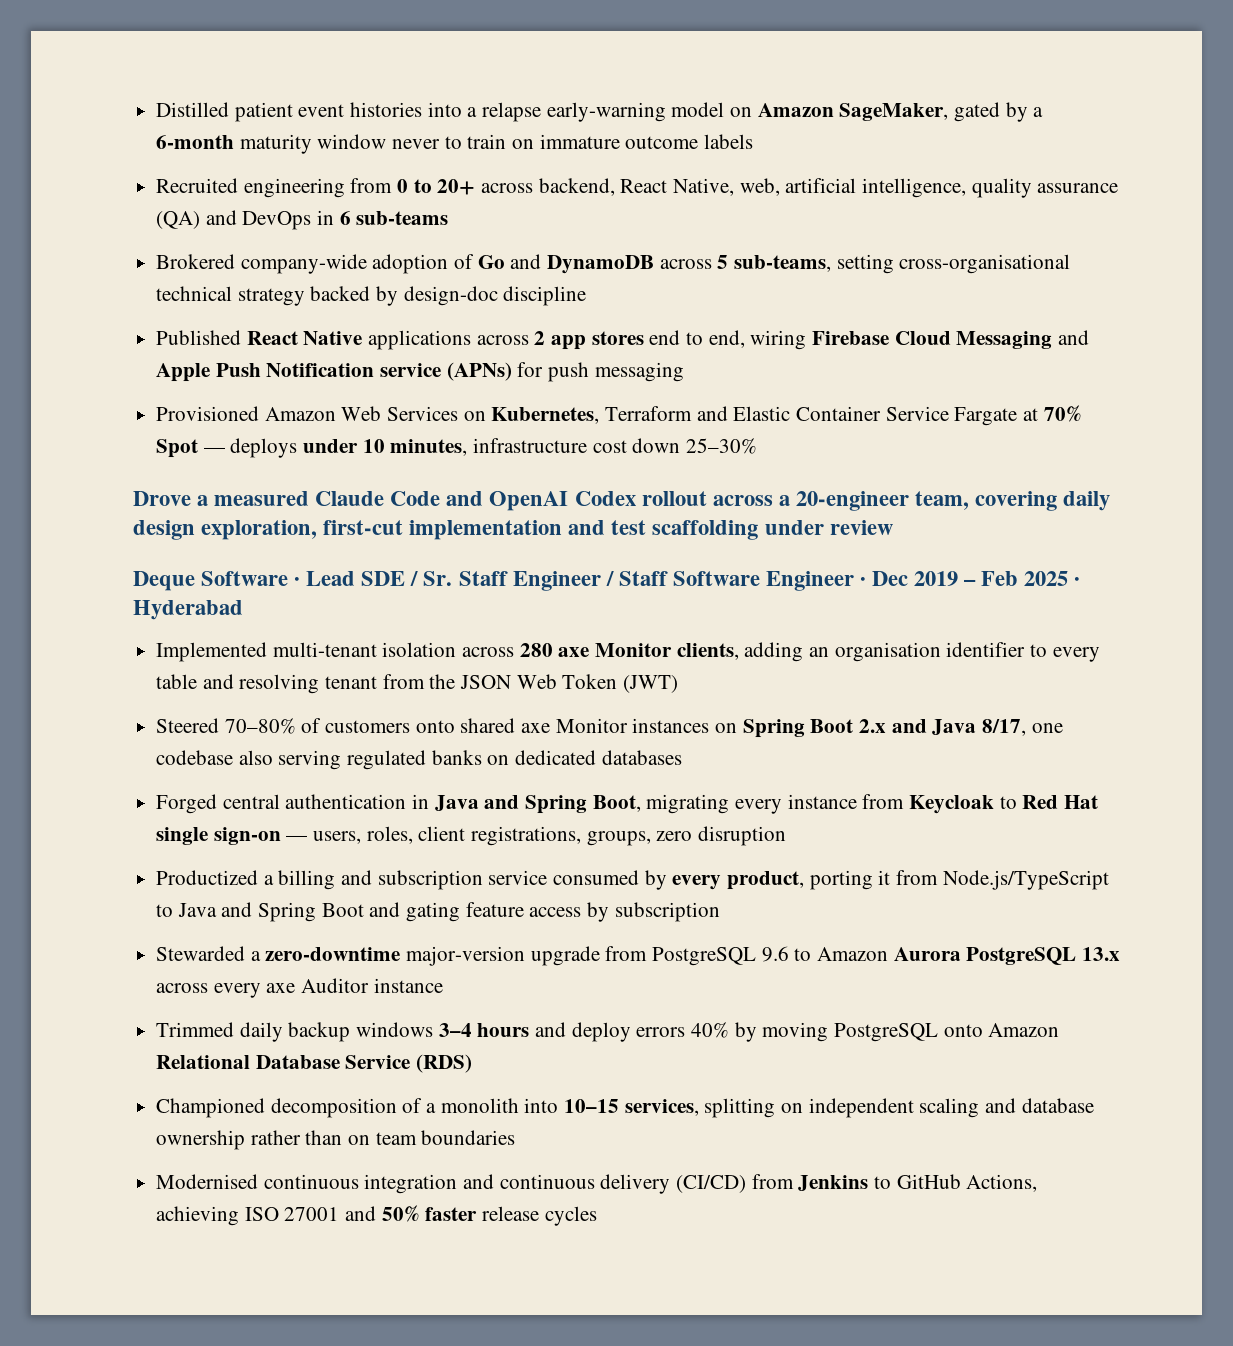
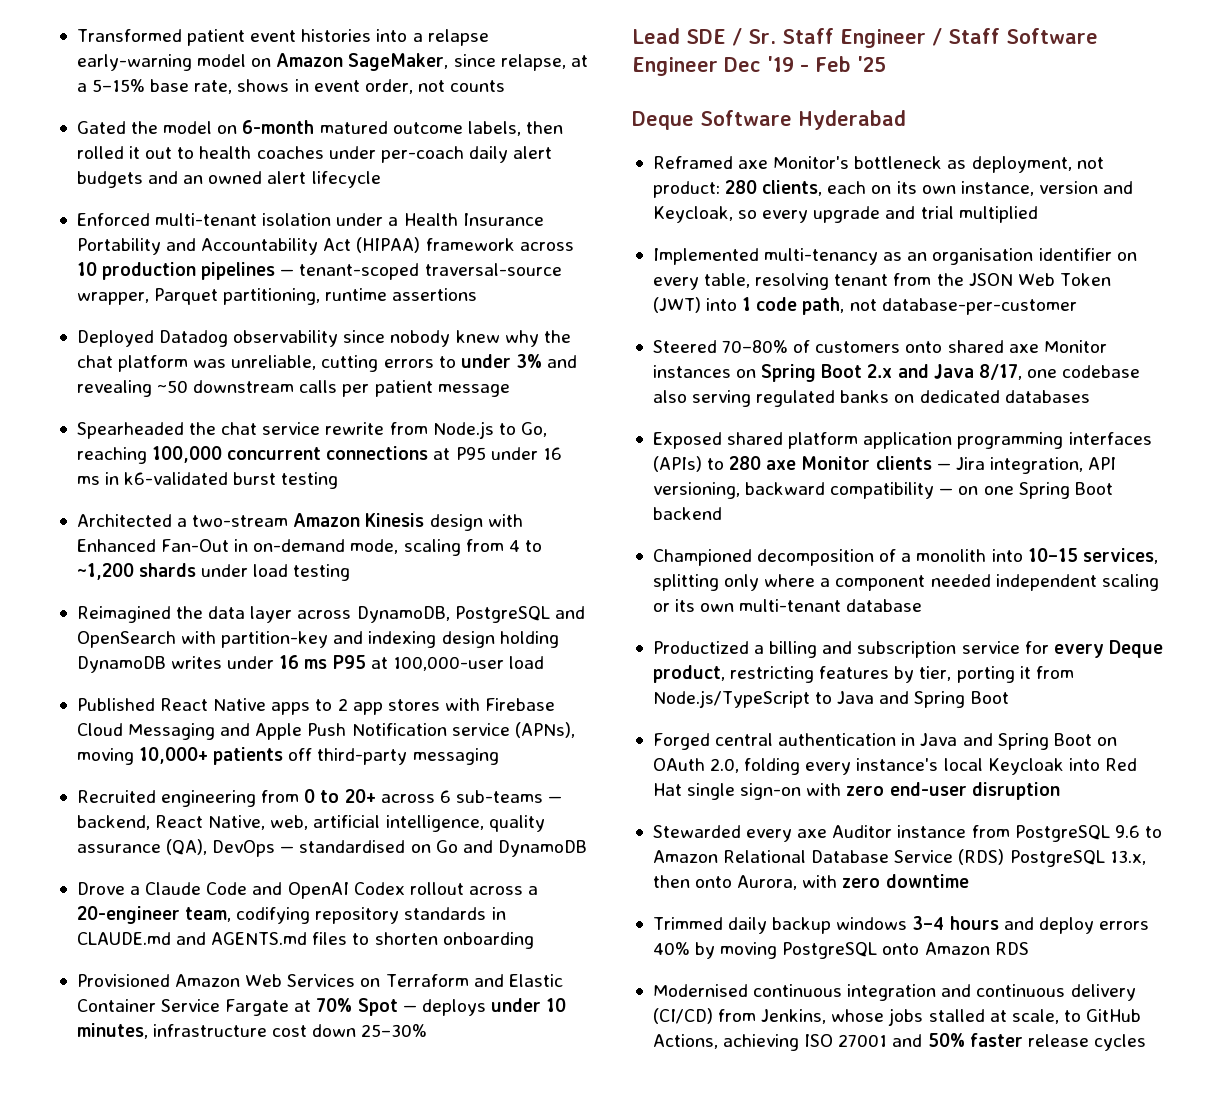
- Distilled patient event histories into a relapse early-warning model on Amazon SageMaker, gated by a 6-month maturity window never to train on immature outcome labels
+ Transformed patient event histories into a relapse early-warning model on Amazon SageMaker, since relapse, at a 5–15% base rate, shows in event order, not counts
+ Gated the model on 6-month matured outcome labels, then rolled it out to health coaches under per-coach daily alert budgets and an owned alert lifecycle
+ Enforced multi-tenant isolation under a Health Insurance Portability and Accountability Act (HIPAA) framework across 10 production pipelines — tenant-scoped traversal-source wrapper, Parquet partitioning, runtime assertions
+ Deployed Datadog observability since nobody knew why the chat platform was unreliable, cutting errors to under 3% and revealing ~50 downstream calls per patient message
+ Spearheaded the chat service rewrite from Node.js to Go, reaching 100,000 concurrent connections at P95 under 16 ms in k6-validated burst testing
+ Architected a two-stream Amazon Kinesis design with Enhanced Fan-Out in on-demand mode, scaling from 4 to ~1,200 shards under load testing
+ Reimagined the data layer across DynamoDB, PostgreSQL and OpenSearch with partition-key and indexing design holding DynamoDB writes under 16 ms P95 at 100,000-user load
+ Published React Native apps to 2 app stores with Firebase Cloud Messaging and Apple Push Notification service (APNs), moving 10,000+ patients off third-party messaging
- Recruited engineering from 0 to 20+ across backend, React Native, web, artificial intelligence, quality assurance (QA) and DevOps in 6 sub-teams
- Brokered company-wide adoption of Go and DynamoDB across 5 sub-teams, setting cross-organisational technical strategy backed by design-doc discipline
- Published React Native applications across 2 app stores end to end, wiring Firebase Cloud Messaging and Apple Push Notification service (APNs) for push messaging
+ Recruited engineering from 0 to 20+ across 6 sub-teams — backend, React Native, web, artificial intelligence, quality assurance (QA), DevOps — standardised on Go and DynamoDB
+ Drove a Claude Code and OpenAI Codex rollout across a 20-engineer team, codifying repository standards in CLAUDE.md and AGENTS.md files to shorten onboarding
- Provisioned Amazon Web Services on Kubernetes, Terraform and Elastic Container Service Fargate at 70% Spot — deploys under 10 minutes, infrastructure cost down 25–30%
+ Provisioned Amazon Web Services on Terraform and Elastic Container Service Fargate at 70% Spot — deploys under 10 minutes, infrastructure cost down 25–30%
- Drove a measured Claude Code and OpenAI Codex rollout across a 20-engineer team, covering daily design exploration, first-cut implementation and test scaffolding under review
- Deque Software · Lead SDE / Sr. Staff Engineer / Staff Software Engineer · Dec 2019 – Feb 2025 · Hyderabad
- Implemented multi-tenant isolation across 280 axe Monitor clients, adding an organisation identifier to every table and resolving tenant from the JSON Web Token (JWT)
+ Lead SDE / Sr. Staff Engineer / Staff Software Engineer Dec '19 - Feb '25
+ Deque Software Hyderabad
+ Reframed axe Monitor's bottleneck as deployment, not product: 280 clients, each on its own instance, version and Keycloak, so every upgrade and trial multiplied
+ Implemented multi-tenancy as an organisation identifier on every table, resolving tenant from the JSON Web Token (JWT) into 1 code path, not database-per-customer
- Forged central authentication in Java and Spring Boot, migrating every instance from Keycloak to Red Hat single sign-on — users, roles, client registrations, groups, zero disruption
+ Exposed shared platform application programming interfaces (APIs) to 280 axe Monitor clients — Jira integration, API versioning, backward compatibility — on one Spring Boot backend
+ Championed decomposition of a monolith into 10–15 services, splitting only where a component needed independent scaling or its own multi-tenant database
- Productized a billing and subscription service consumed by every product, porting it from Node.js/TypeScript to Java and Spring Boot and gating feature access by subscription
- Stewarded a zero-downtime major-version upgrade from PostgreSQL 9.6 to Amazon Aurora PostgreSQL 13.x across every axe Auditor instance
+ Productized a billing and subscription service for every Deque product, restricting features by tier, porting it from Node.js/TypeScript to Java and Spring Boot
+ Forged central authentication in Java and Spring Boot on OAuth 2.0, folding every instance's local Keycloak into Red Hat single sign-on with zero end-user disruption
+ Stewarded every axe Auditor instance from PostgreSQL 9.6 to Amazon Relational Database Service (RDS) PostgreSQL 13.x, then onto Aurora, with zero downtime
- Trimmed daily backup windows 3–4 hours and deploy errors 40% by moving PostgreSQL onto Amazon Relational Database Service (RDS)
- Championed decomposition of a monolith into 10–15 services, splitting on independent scaling and database ownership rather than on team boundaries
+ Trimmed daily backup windows 3–4 hours and deploy errors 40% by moving PostgreSQL onto Amazon RDS
- Modernised continuous integration and continuous delivery (CI/CD) from Jenkins to GitHub Actions, achieving ISO 27001 and 50% faster release cycles
+ Modernised continuous integration and continuous delivery (CI/CD) from Jenkins, whose jobs stalled at scale, to GitHub Actions, achieving ISO 27001 and 50% faster release cycles

